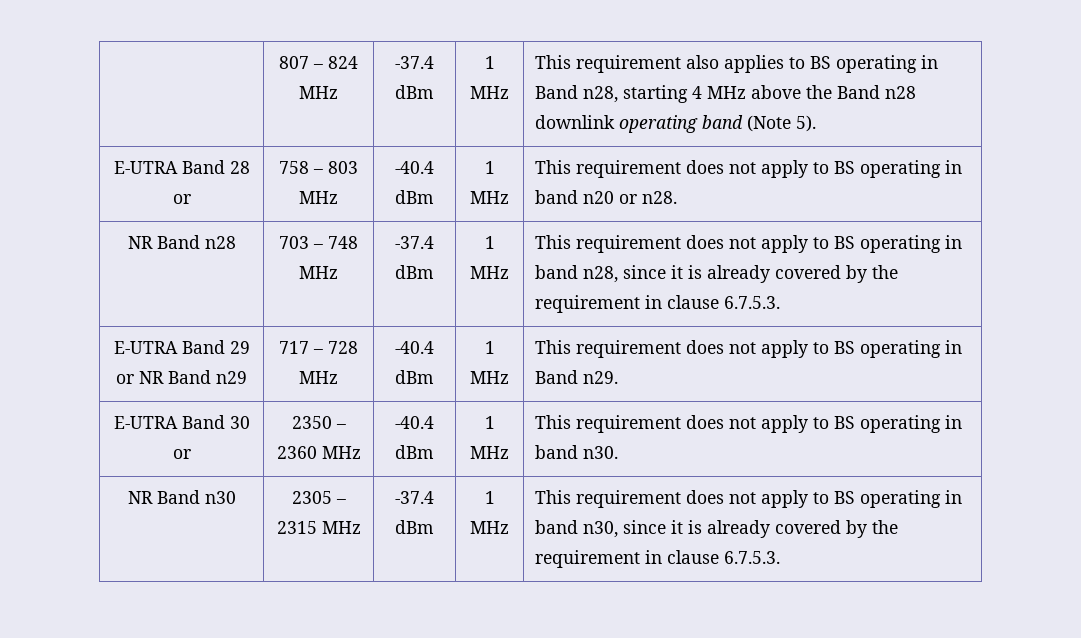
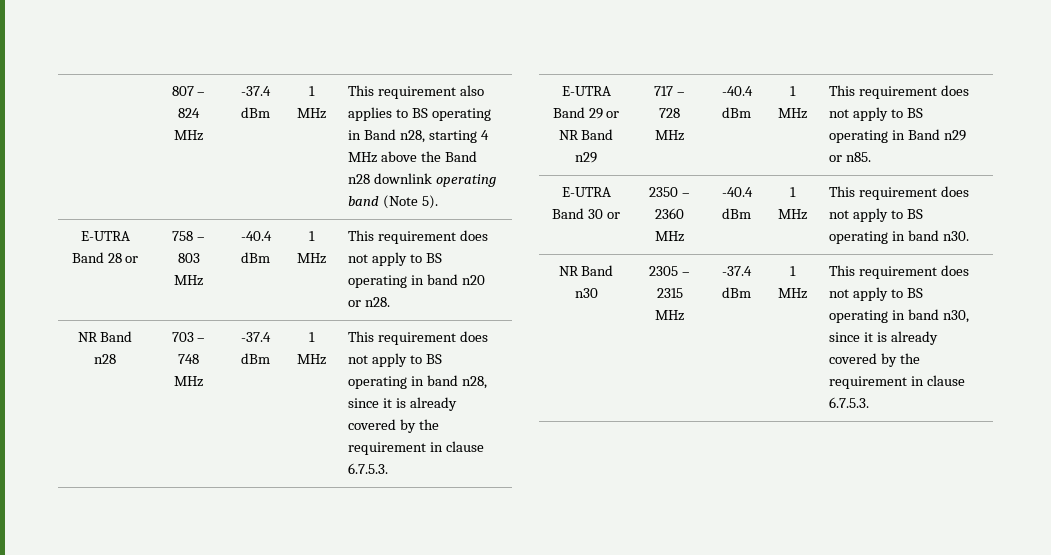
- E-UTRA Band 29 or NR Band n29 | 717 – 728 MHz | -40.4 dBm | 1 MHz | This requirement does not apply to BS operating in Band n29.
+ E-UTRA Band 29 or NR Band n29 | 717 – 728 MHz | -40.4 dBm | 1 MHz | This requirement does not apply to BS operating in Band n29 or n85.

